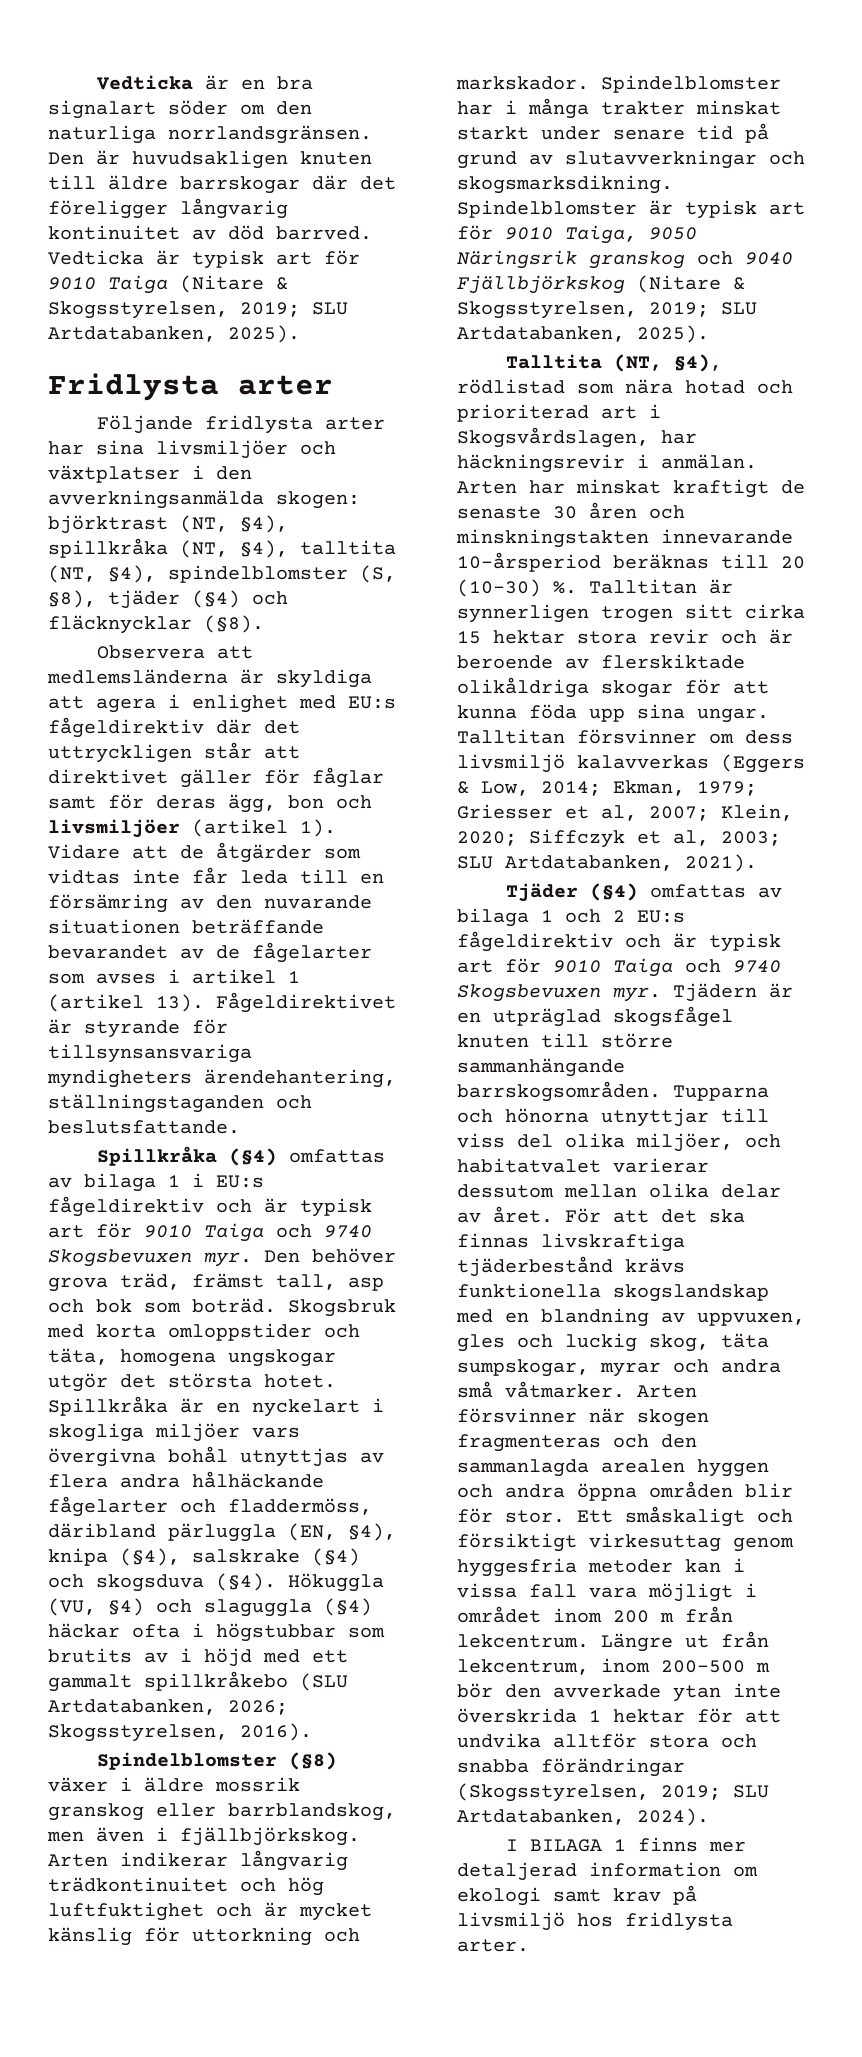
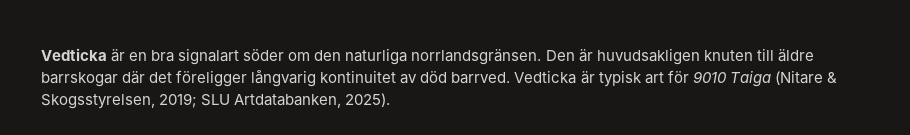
- Fridlysta arter
- Följande fridlysta arter har sina livsmiljöer och växtplatser i den avverkningsanmälda skogen: björktrast (NT, §4), spillkråka (NT, §4), talltita (NT, §4), spindelblomster (S, §8), tjäder (§4) och fläcknycklar (§8).
- Observera att medlemsländerna är skyldiga att agera i enlighet med EU:s fågeldirektiv där det uttryckligen står att direktivet gäller för fåglar samt för deras ägg, bon och livsmiljöer (artikel 1). Vidare att de åtgärder som vidtas inte får leda till en försämring av den nuvarande situationen beträffande bevarandet av de fågelarter som avses i artikel 1 (artikel 13). Fågeldirektivet är styrande för tillsynsansvariga myndigheters ärendehantering, ställningstaganden och beslutsfattande.
- Spillkråka (§4) omfattas av bilaga 1 i EU:s fågeldirektiv och är typisk art för 9010 Taiga och 9740 Skogsbevuxen myr. Den behöver grova träd, främst tall, asp och bok som boträd. Skogsbruk med korta omloppstider och täta, homogena ungskogar utgör det största hotet. Spillkråka är en nyckelart i skogliga miljöer vars övergivna bohål utnyttjas av flera andra hålhäckande fågelarter och fladdermöss, däribland pärluggla (EN, §4), knipa (§4), salskrake (§4) och skogsduva (§4). Hökuggla (VU, §4) och slaguggla (§4) häckar ofta i högstubbar som brutits av i höjd med ett gammalt spillkråkebo (SLU Artdatabanken, 2026; Skogsstyrelsen, 2016).
- Spindelblomster (§8) växer i äldre mossrik granskog eller barrblandskog, men även i fjällbjörkskog. Arten indikerar långvarig trädkontinuitet och hög luftfuktighet och är mycket känslig för uttorkning och markskador. Spindelblomster har i många trakter minskat starkt under senare tid på grund av slutavverkningar och skogsmarksdikning. Spindelblomster är typisk art för 9010 Taiga, 9050 Näringsrik granskog och 9040 Fjällbjörkskog (Nitare & Skogsstyrelsen, 2019; SLU Artdatabanken, 2025).
- Talltita (NT, §4), rödlistad som nära hotad och prioriterad art i Skogsvårdslagen, har häckningsrevir i anmälan. Arten har minskat kraftigt de senaste 30 åren och minskningstakten innevarande 10-årsperiod beräknas till 20 (10–30) %. Talltitan är synnerligen trogen sitt cirka 15 hektar stora revir och är beroende av flerskiktade olikåldriga skogar för att kunna föda upp sina ungar. Talltitan försvinner om dess livsmiljö kalavverkas (Eggers & Low, 2014; Ekman, 1979; Griesser et al, 2007; Klein, 2020; Siffczyk et al, 2003; SLU Artdatabanken, 2021).
- Tjäder (§4) omfattas av bilaga 1 och 2 EU:s fågeldirektiv och är typisk art för 9010 Taiga och 9740 Skogsbevuxen myr. Tjädern är en utpräglad skogsfågel knuten till större sammanhängande barrskogsområden. Tupparna och hönorna utnyttjar till viss del olika miljöer, och habitatvalet varierar dessutom mellan olika delar av året. För att det ska finnas livskraftiga tjäderbestånd krävs funktionella skogslandskap med en blandning av uppvuxen, gles och luckig skog, täta sumpskogar, myrar och andra små våtmarker. Arten försvinner när skogen fragmenteras och den sammanlagda arealen hyggen och andra öppna områden blir för stor. Ett småskaligt och försiktigt virkesuttag genom hyggesfria metoder kan i vissa fall vara möjligt i området inom 200 m från lekcentrum. Längre ut från lekcentrum, inom 200–500 m bör den avverkade ytan inte överskrida 1 hektar för att undvika alltför stora och snabba förändringar (Skogsstyrelsen, 2019; SLU Artdatabanken, 2024).
- I BILAGA 1 finns mer detaljerad information om ekologi samt krav på livsmiljö hos fridlysta arter.

